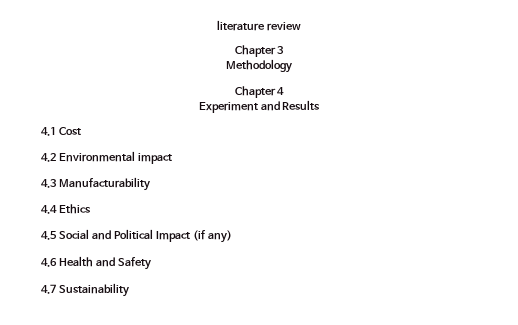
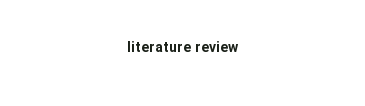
- Chapter 3
- Methodology
- Chapter 4
- Experiment and Results
- 4.1 Cost
- 4.2 Environmental impact
- 4.3 Manufacturability
- 4.4 Ethics
- 4.5 Social and Political Impact (if any)
- 4.6 Health and Safety
- 4.7 Sustainability

